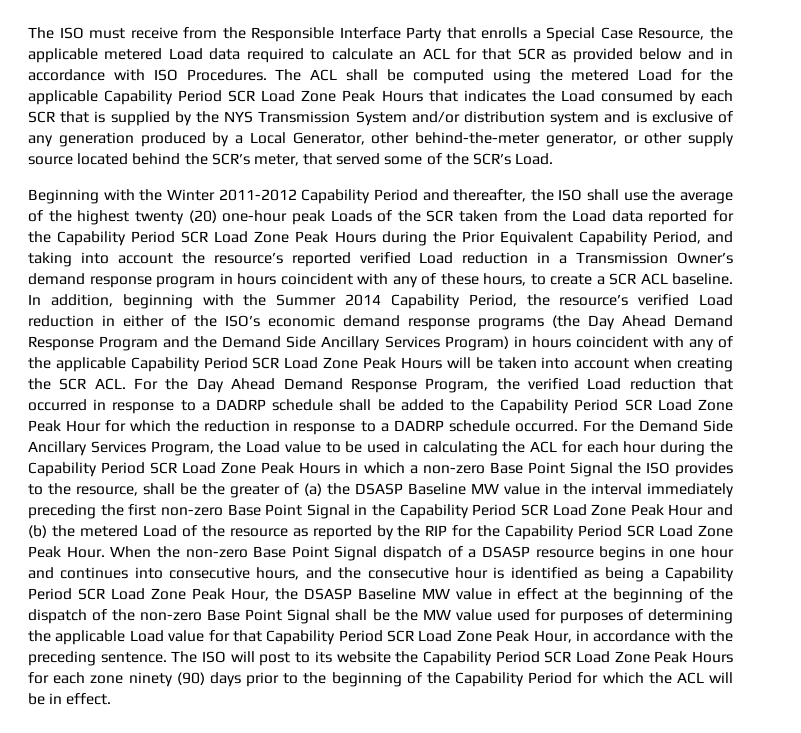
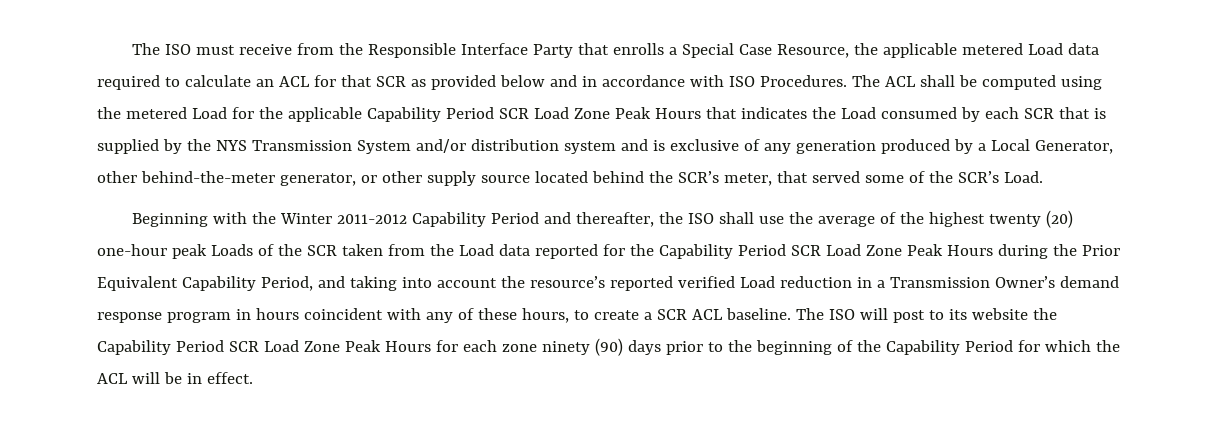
- In addition, beginning with the Summer 2014 Capability Period, the resource’s verified Load reduction in either of the ISO’s economic demand response programs (the Day Ahead Demand Response Program and the Demand Side Ancillary Services Program) in hours coincident with any of the applicable Capability Period SCR Load Zone Peak Hours will be taken into account when creating the SCR ACL. For the Day Ahead Demand Response Program, the verified Load reduction that occurred in response to a DADRP schedule shall be added to the Capability Period SCR Load Zone Peak Hour for which the reduction in response to a DADRP schedule occurred. For the Demand Side Ancillary Services Program, the Load value to be used in calculating the ACL for each hour during the Capability Period SCR Load Zone Peak Hours in which a non-zero Base Point Signal the ISO provides to the resource, shall be the greater of (a) the DSASP Baseline MW value in the interval immediately preceding the first non-zero Base Point Signal in the Capability Period SCR Load Zone Peak Hour and (b) the metered Load of the resource as reported by the RIP for the Capability Period SCR Load Zone Peak Hour. When the non-zero Base Point Signal dispatch of a DSASP resource begins in one hour and continues into consecutive hours, and the consecutive hour is identified as being a Capability Period SCR Load Zone Peak Hour, the DSASP Baseline MW value in effect at the beginning of the dispatch of the non-zero Base Point Signal shall be the MW value used for purposes of determining the applicable Load value for that Capability Period SCR Load Zone Peak Hour, in accordance with the preceding sentence.

